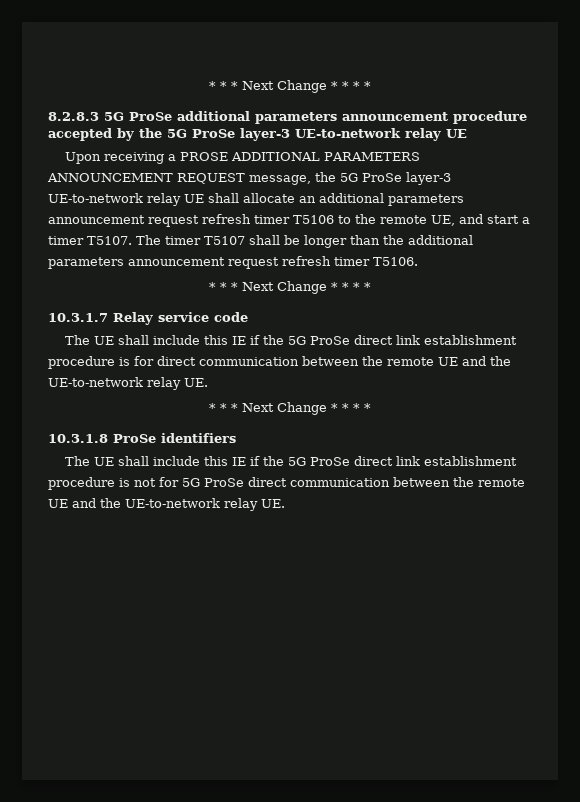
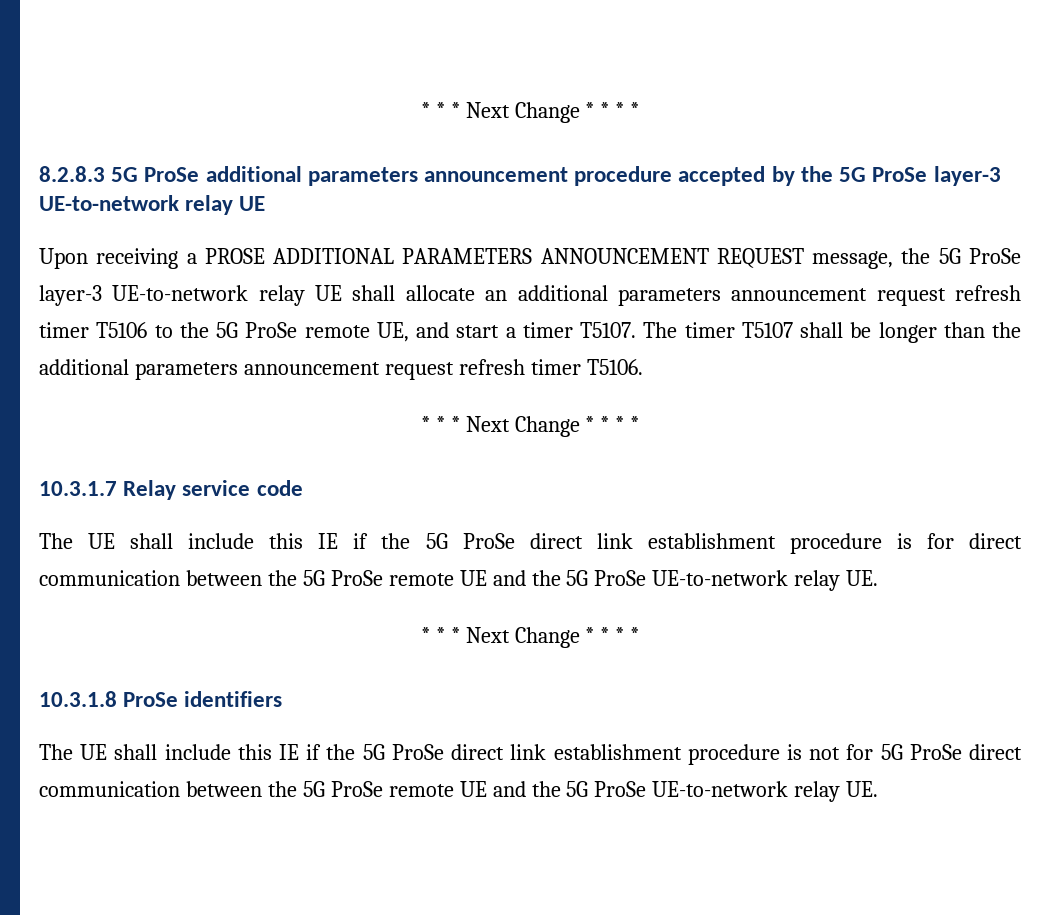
- Upon receiving a PROSE ADDITIONAL PARAMETERS ANNOUNCEMENT REQUEST message, the 5G ProSe layer-3 UE-to-network relay UE shall allocate an additional parameters announcement request refresh timer T5106 to the remote UE, and start a timer T5107.
+ Upon receiving a PROSE ADDITIONAL PARAMETERS ANNOUNCEMENT REQUEST message, the 5G ProSe layer-3 UE-to-network relay UE shall allocate an additional parameters announcement request refresh timer T5106 to the 5G ProSe remote UE, and start a timer T5107.
- The UE shall include this IE if the 5G ProSe direct link establishment procedure is for direct communication between the remote UE and the UE-to-network relay UE.
+ The UE shall include this IE if the 5G ProSe direct link establishment procedure is for direct communication between the 5G ProSe remote UE and the 5G ProSe UE-to-network relay UE.
- The UE shall include this IE if the 5G ProSe direct link establishment procedure is not for 5G ProSe direct communication between the remote UE and the UE-to-network relay UE.
+ The UE shall include this IE if the 5G ProSe direct link establishment procedure is not for 5G ProSe direct communication between the 5G ProSe remote UE and the 5G ProSe UE-to-network relay UE.

